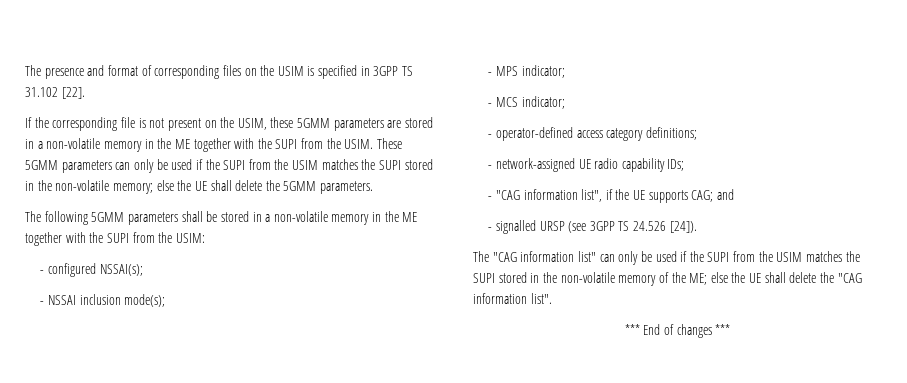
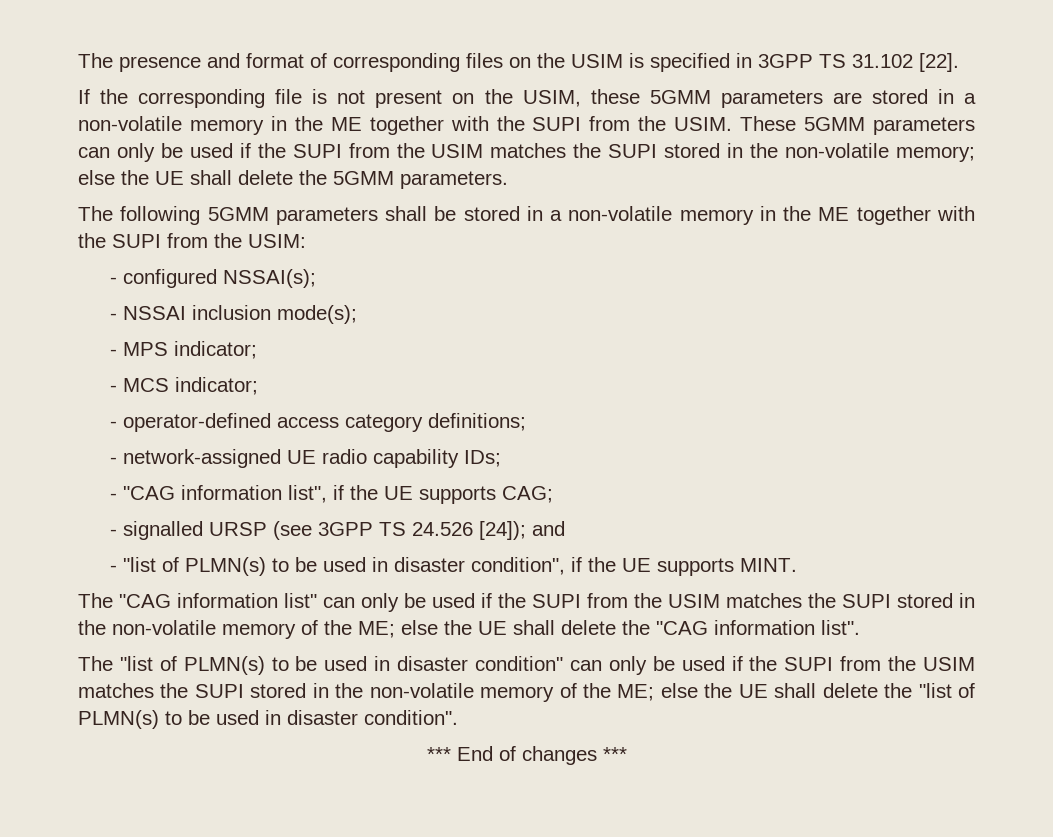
- - "CAG information list", if the UE supports CAG; and
+ - "CAG information list", if the UE supports CAG;
- - signalled URSP (see 3GPP TS 24.526 [24]).
+ - signalled URSP (see 3GPP TS 24.526 [24]); and
+ - "list of PLMN(s) to be used in disaster condition", if the UE supports MINT.
+ The "list of PLMN(s) to be used in disaster condition" can only be used if the SUPI from the USIM matches the SUPI stored in the non-volatile memory of the ME; else the UE shall delete the "list of PLMN(s) to be used in disaster condition".

